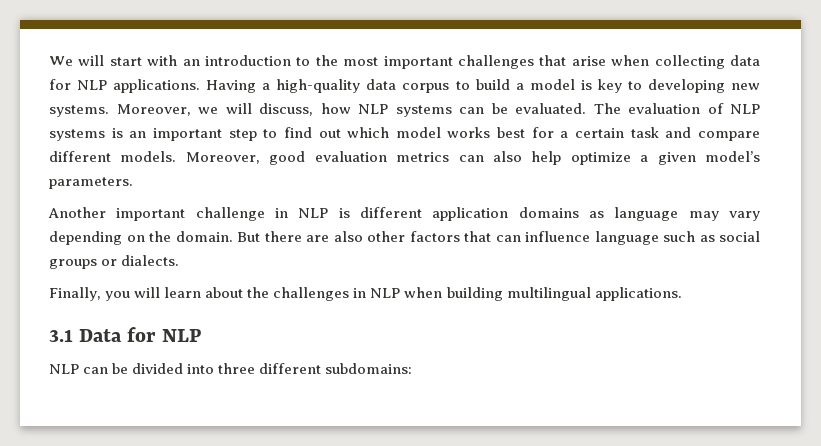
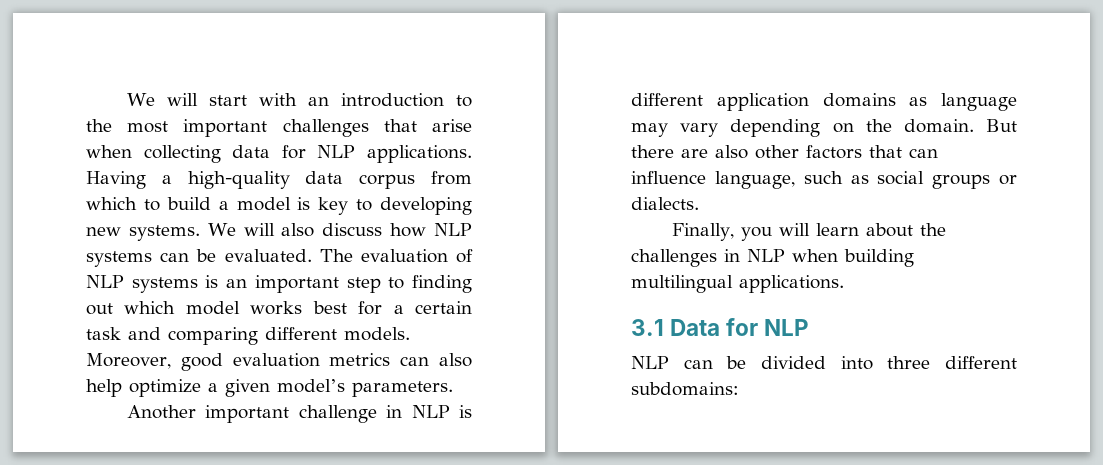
- Having a high-quality data corpus to build a model is key to developing new systems.
+ Having a high-quality data corpus from which to build a model is key to developing new systems.
- Moreover, we will discuss, how NLP systems can be evaluated.
+ We will also discuss how NLP systems can be evaluated.
- The evaluation of NLP systems is an important step to find out which model works best for a certain task and compare different models.
+ The evaluation of NLP systems is an important step to finding out which model works best for a certain task and comparing different models.
- But there are also other factors that can influence language such as social groups or dialects.
+ But there are also other factors that can influence language, such as social groups or dialects.

